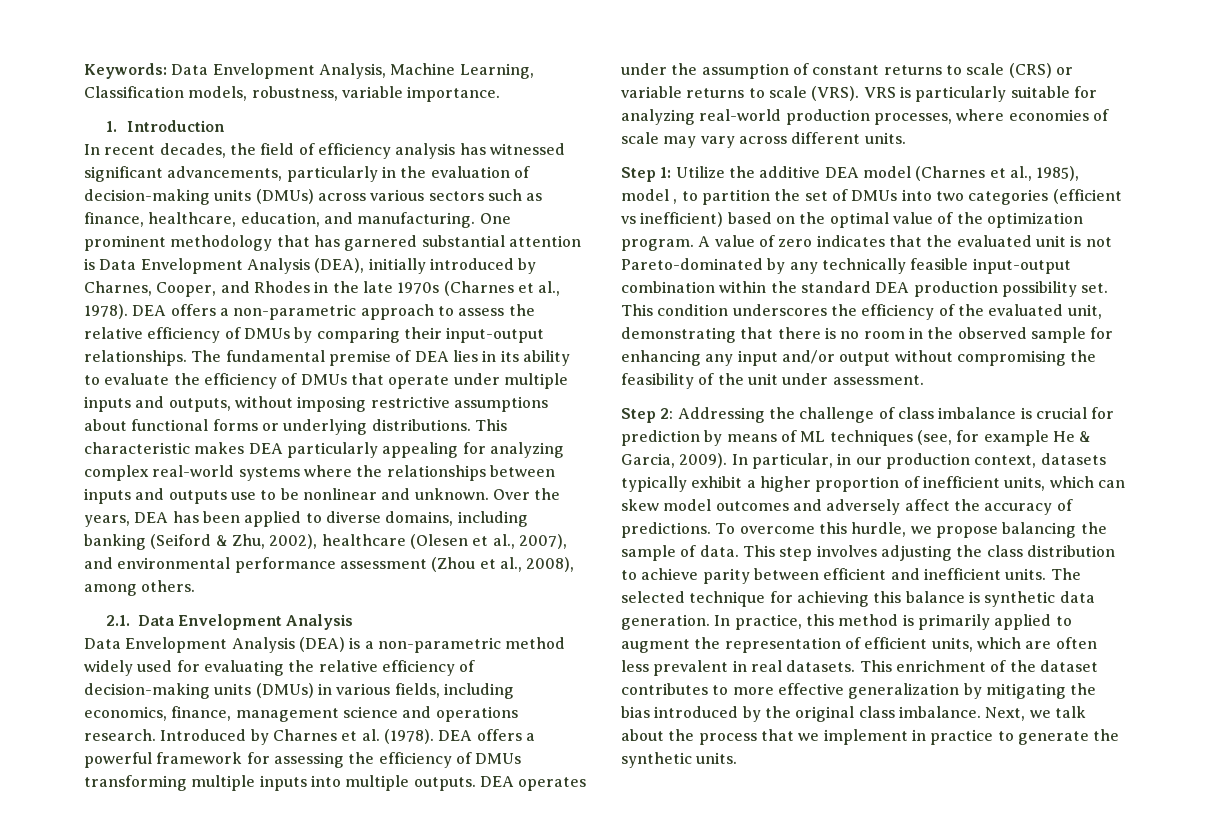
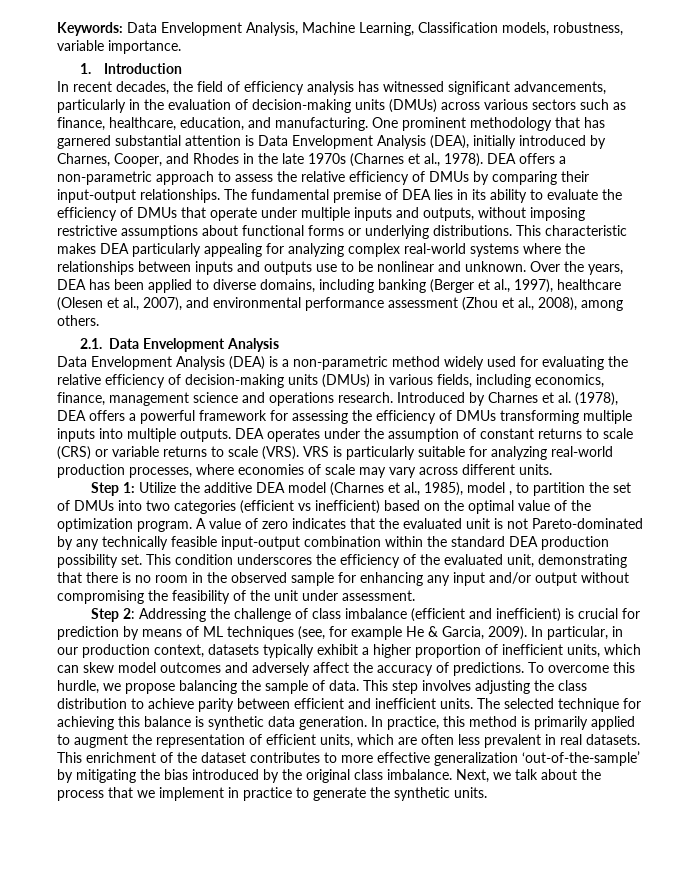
- Over the years, DEA has been applied to diverse domains, including banking (Seiford & Zhu, 2002), healthcare (Olesen et al., 2007), and environmental performance assessment (Zhou et al., 2008), among others.
+ Over the years, DEA has been applied to diverse domains, including banking (Berger et al., 1997), healthcare (Olesen et al., 2007), and environmental performance assessment (Zhou et al., 2008), among others.
- Introduced by Charnes et al. (1978). DEA offers a powerful framework for assessing the efficiency of DMUs transforming multiple inputs into multiple outputs.
+ Introduced by Charnes et al. (1978), DEA offers a powerful framework for assessing the efficiency of DMUs transforming multiple inputs into multiple outputs.
- Step 2: Addressing the challenge of class imbalance is crucial for prediction by means of ML techniques (see, for example He & Garcia, 2009).
+ Step 2: Addressing the challenge of class imbalance (efficient and inefficient) is crucial for prediction by means of ML techniques (see, for example He & Garcia, 2009).
- This enrichment of the dataset contributes to more effective generalization by mitigating the bias introduced by the original class imbalance.
+ This enrichment of the dataset contributes to more effective generalization ‘out-of-the-sample’ by mitigating the bias introduced by the original class imbalance.

